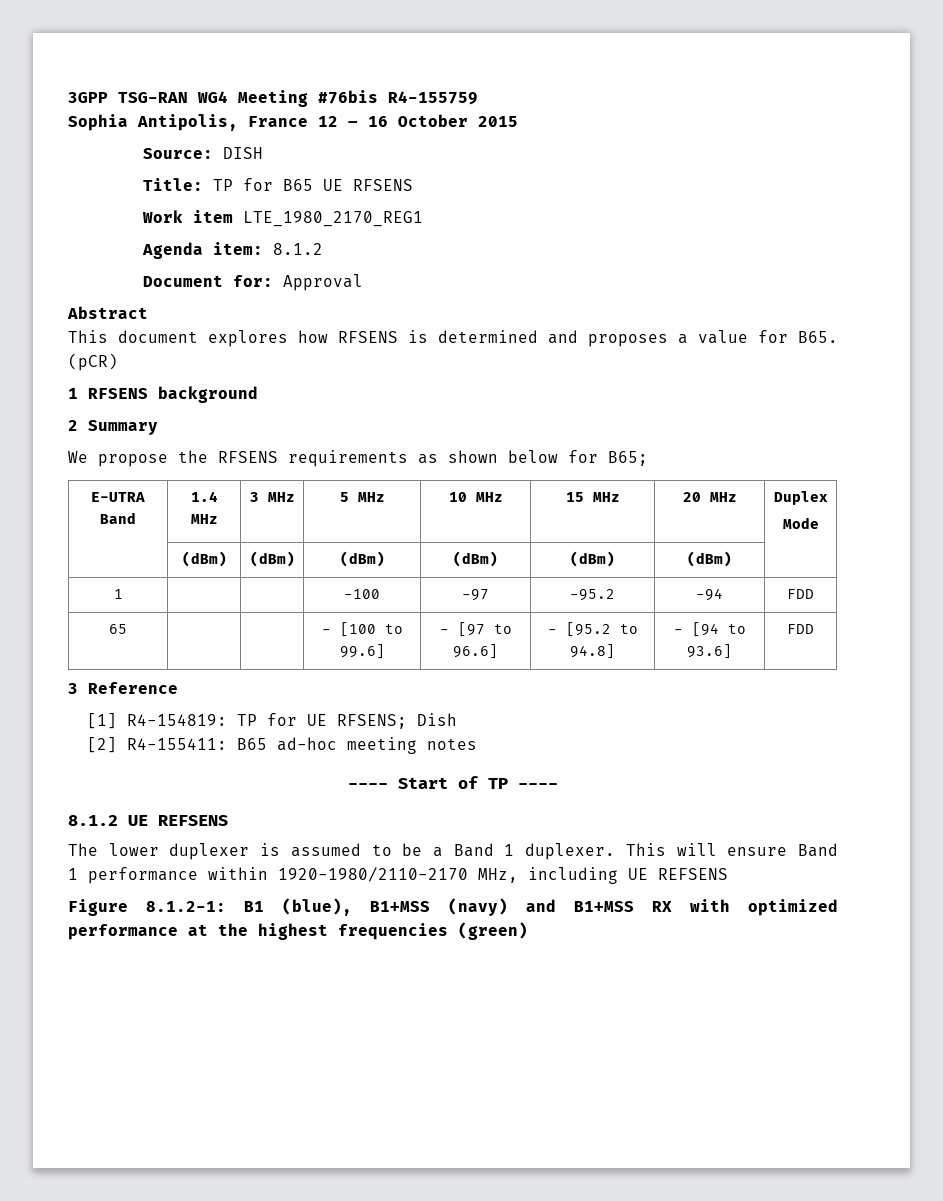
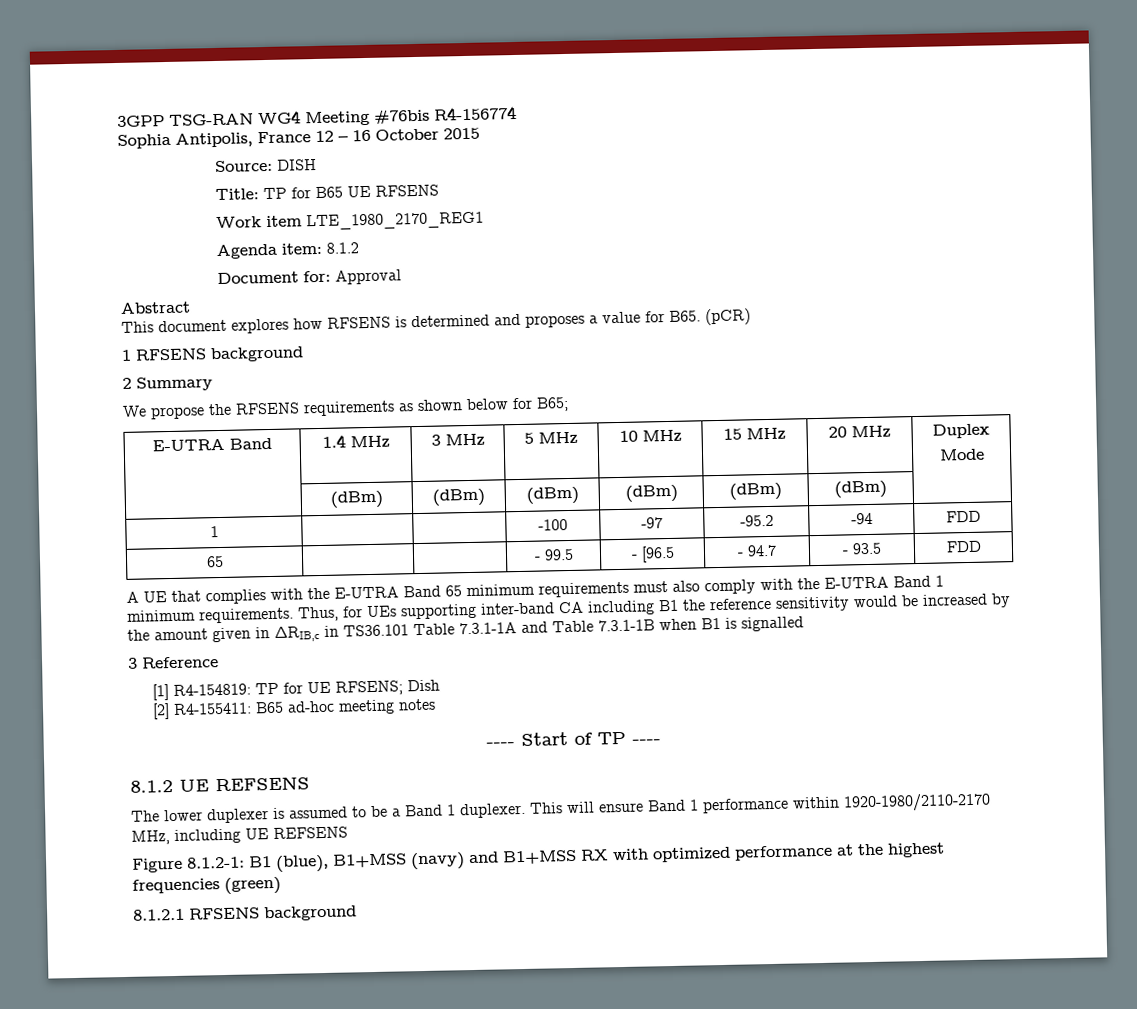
- 3GPP TSG-RAN WG4 Meeting #76bis R4-155759
+ 3GPP TSG-RAN WG4 Meeting #76bis R4-156774
- 65 | | | - [100 to 99.6] | - [97 to 96.6] | - [95.2 to 94.8] | - [94 to 93.6] | FDD
+ 65 | | | - 99.5 | - [96.5 | - 94.7 | - 93.5 | FDD
+ A UE that complies with the E-UTRA Band 65 minimum requirements must also comply with the E-UTRA Band 1 minimum requirements. Thus, for UEs supporting inter-band CA including B1 the reference sensitivity would be increased by the amount given in ΔRIB,c in TS36.101 Table 7.3.1-1A and Table 7.3.1-1B when B1 is signalled
+ 8.1.2.1 RFSENS background

